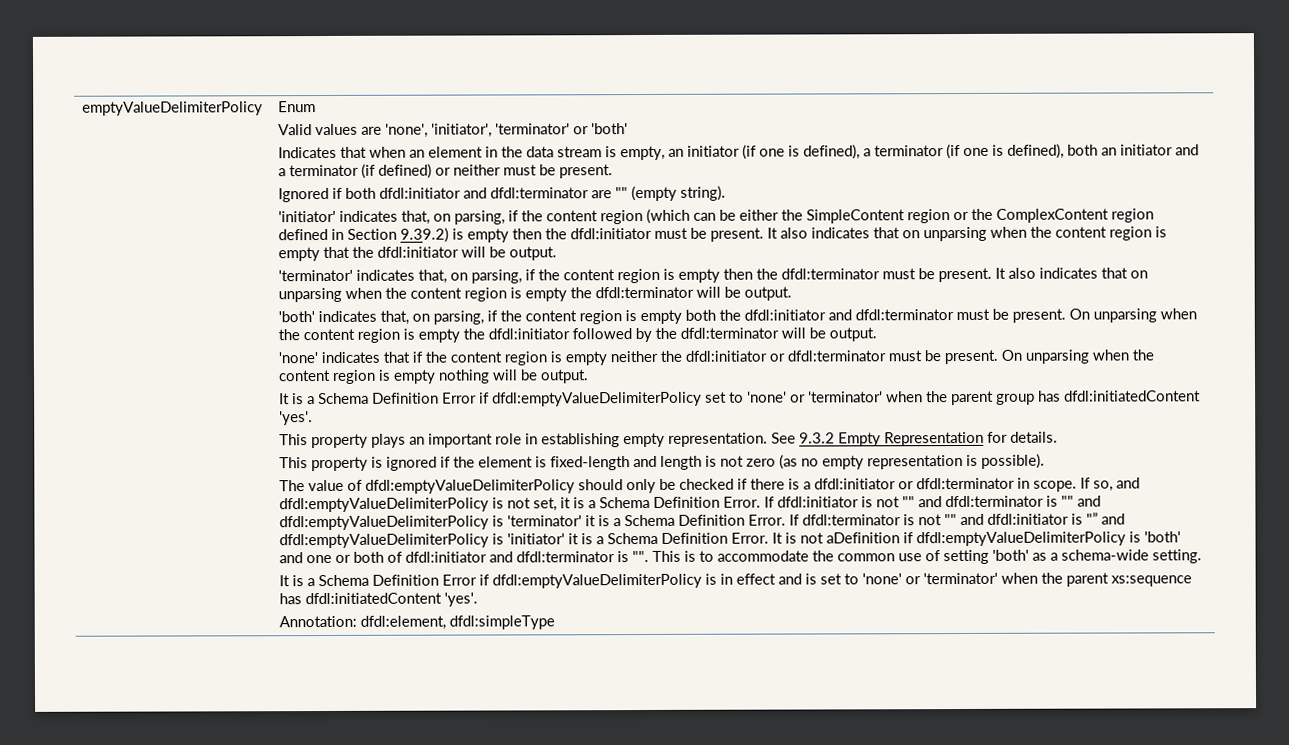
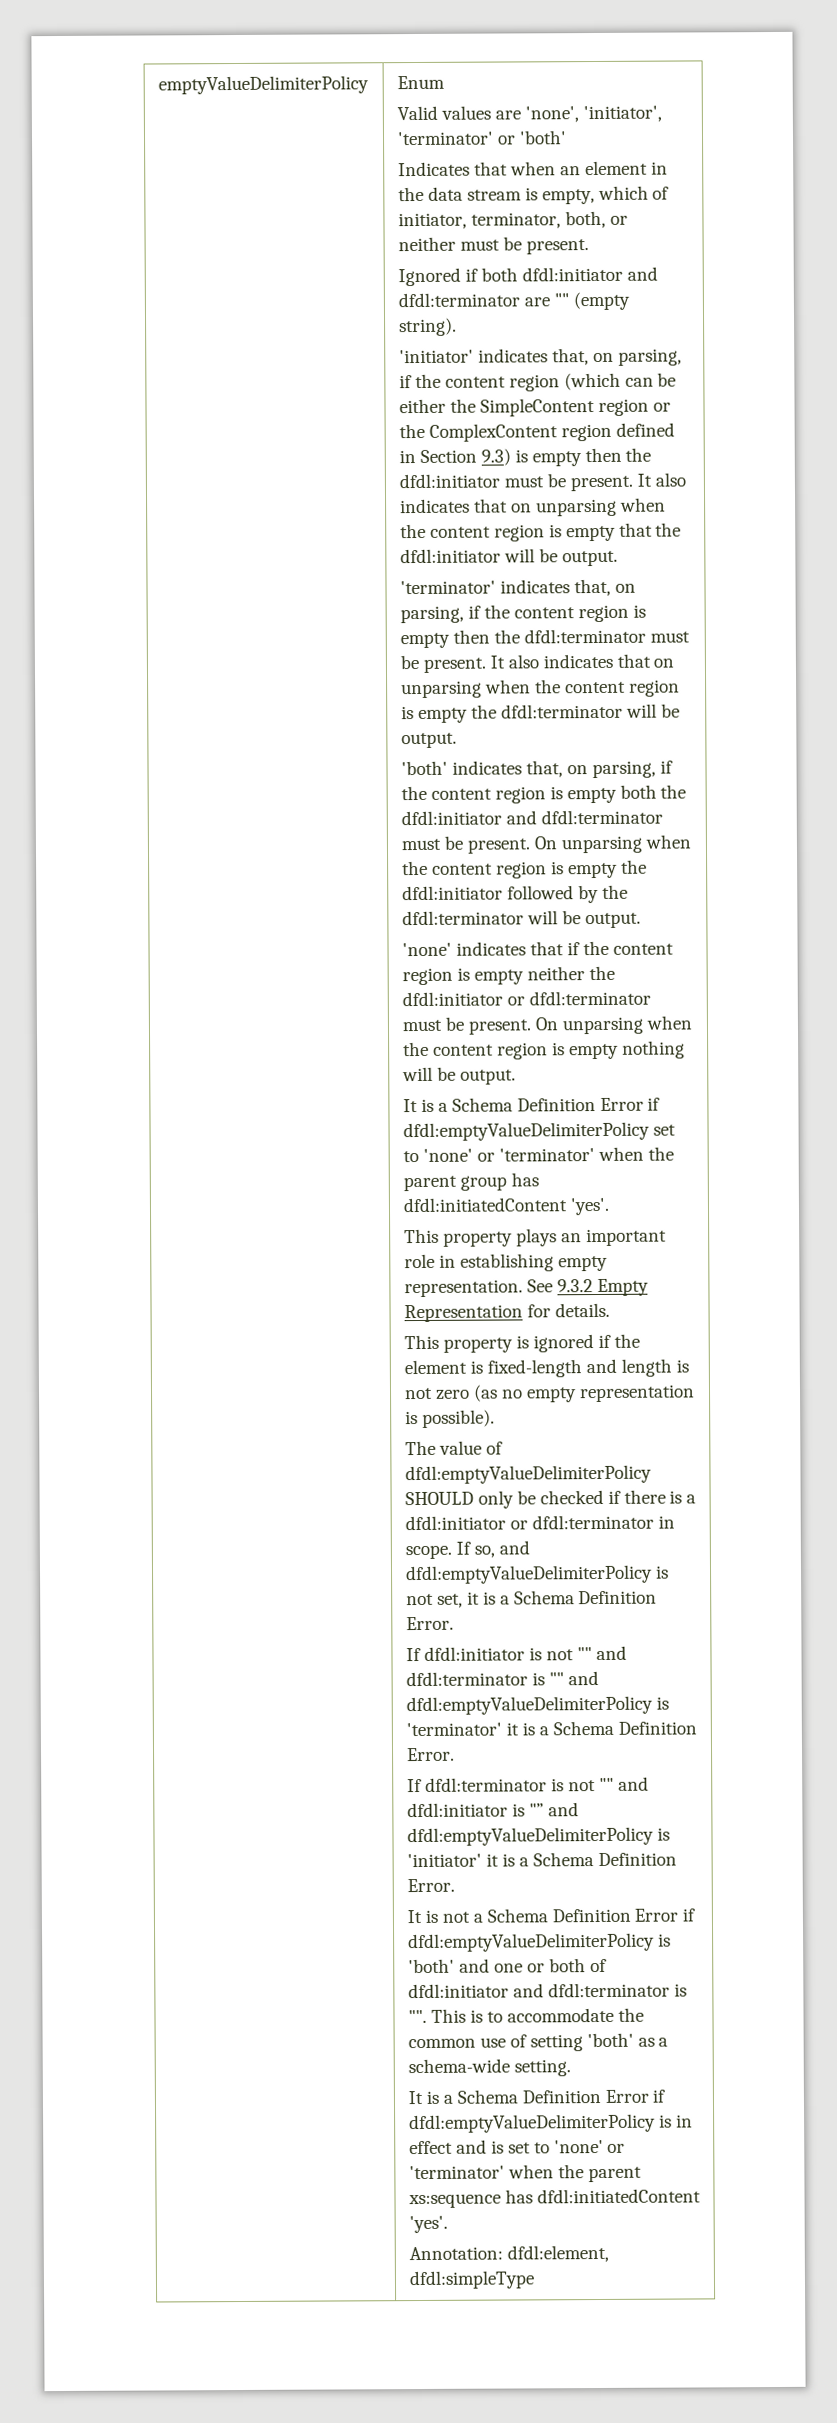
- Indicates that when an element in the data stream is empty, an initiator (if one is defined), a terminator (if one is defined), both an initiator and a terminator (if defined) or neither must be present.
+ Indicates that when an element in the data stream is empty, which of initiator, terminator, both, or neither must be present.
- 'initiator' indicates that, on parsing, if the content region (which can be either the SimpleContent region or the ComplexContent region defined in Section 9.39.2) is empty then the dfdl:initiator must be present.
+ 'initiator' indicates that, on parsing, if the content region (which can be either the SimpleContent region or the ComplexContent region defined in Section 9.3) is empty then the dfdl:initiator must be present.
- The value of dfdl:emptyValueDelimiterPolicy should only be checked if there is a dfdl:initiator or dfdl:terminator in scope.
+ The value of dfdl:emptyValueDelimiterPolicy SHOULD only be checked if there is a dfdl:initiator or dfdl:terminator in scope.
- If so, and dfdl:emptyValueDelimiterPolicy is not set, it is a Schema Definition Error. If dfdl:initiator is not "" and dfdl:terminator is "" and dfdl:emptyValueDelimiterPolicy is 'terminator' it is a Schema Definition Error. If dfdl:terminator is not "" and dfdl:initiator is "” and dfdl:emptyValueDelimiterPolicy is 'initiator' it is a Schema Definition Error. It is not aDefinition if dfdl:emptyValueDelimiterPolicy is 'both' and one or both of dfdl:initiator and dfdl:terminator is "".
+ If so, and dfdl:emptyValueDelimiterPolicy is not set, it is a Schema Definition Error.
+ If dfdl:initiator is not "" and dfdl:terminator is "" and dfdl:emptyValueDelimiterPolicy is 'terminator' it is a Schema Definition Error.
+ If dfdl:terminator is not "" and dfdl:initiator is "” and dfdl:emptyValueDelimiterPolicy is 'initiator' it is a Schema Definition Error.
+ It is not a Schema Definition Error if dfdl:emptyValueDelimiterPolicy is 'both' and one or both of dfdl:initiator and dfdl:terminator is "".

